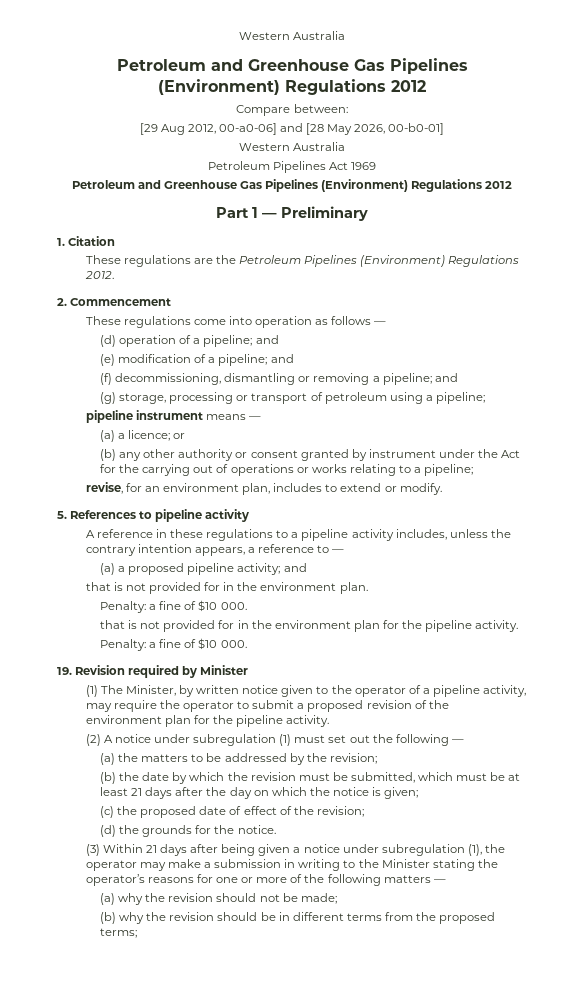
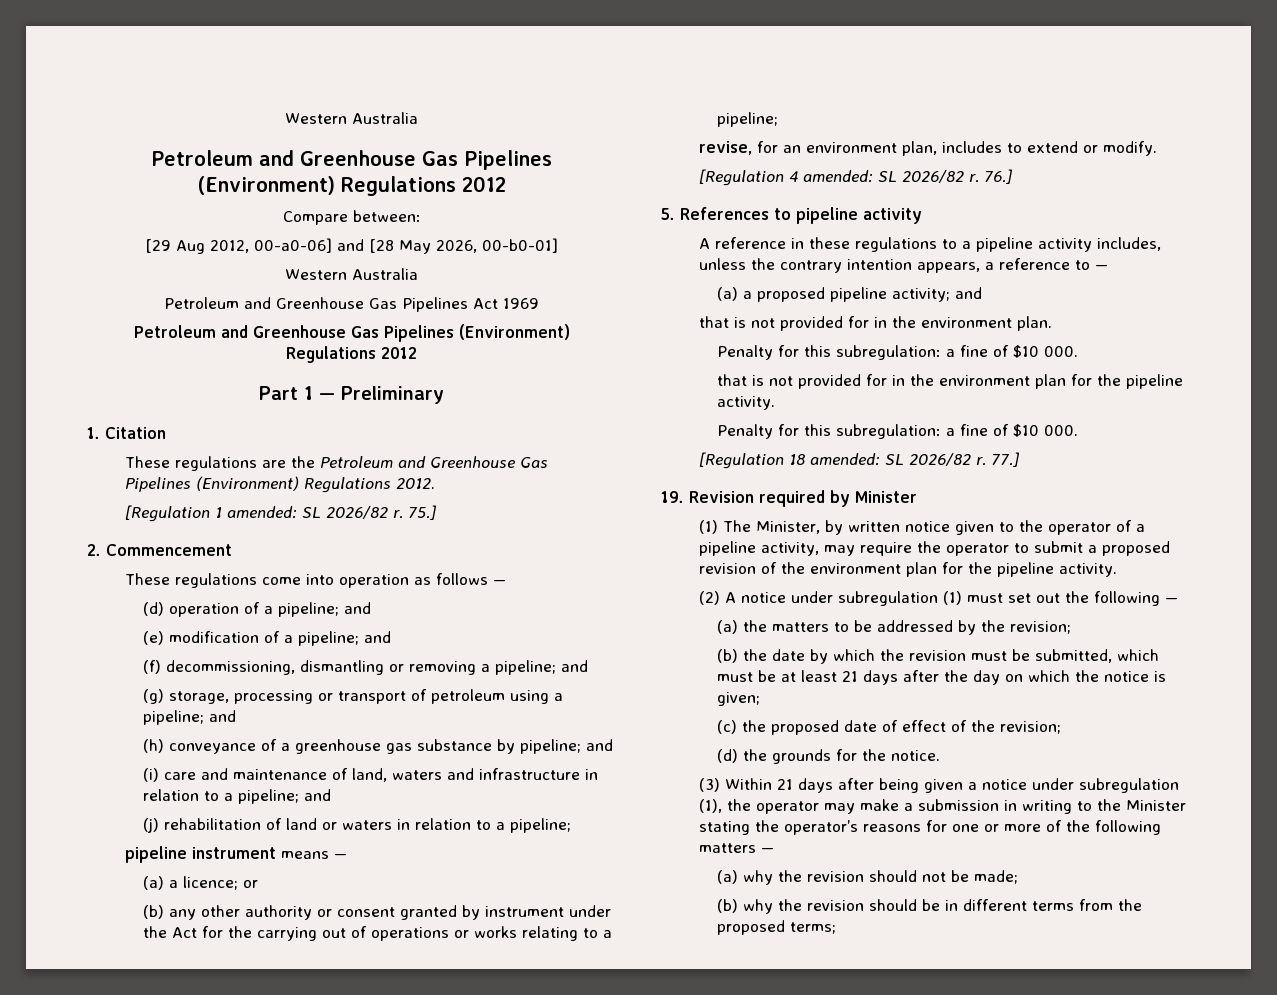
- Petroleum Pipelines Act 1969
+ Petroleum and Greenhouse Gas Pipelines Act 1969
- These regulations are the Petroleum Pipelines (Environment) Regulations 2012.
+ These regulations are the Petroleum and Greenhouse Gas Pipelines (Environment) Regulations 2012.
+ [Regulation 1 amended: SL 2026/82 r. 75.]
- (g) storage, processing or transport of petroleum using a pipeline;
+ (g) storage, processing or transport of petroleum using a pipeline; and
+ (h) conveyance of a greenhouse gas substance by pipeline; and
+ (i) care and maintenance of land, waters and infrastructure in relation to a pipeline; and
+ (j) rehabilitation of land or waters in relation to a pipeline;
+ [Regulation 4 amended: SL 2026/82 r. 76.]
  that is not provided for in the environment plan.
- Penalty: a fine of $10 000.
+ Penalty for this subregulation: a fine of $10 000.
  that is not provided for in the environment plan for the pipeline activity.
- Penalty: a fine of $10 000.
+ Penalty for this subregulation: a fine of $10 000.
+ [Regulation 18 amended: SL 2026/82 r. 77.]

